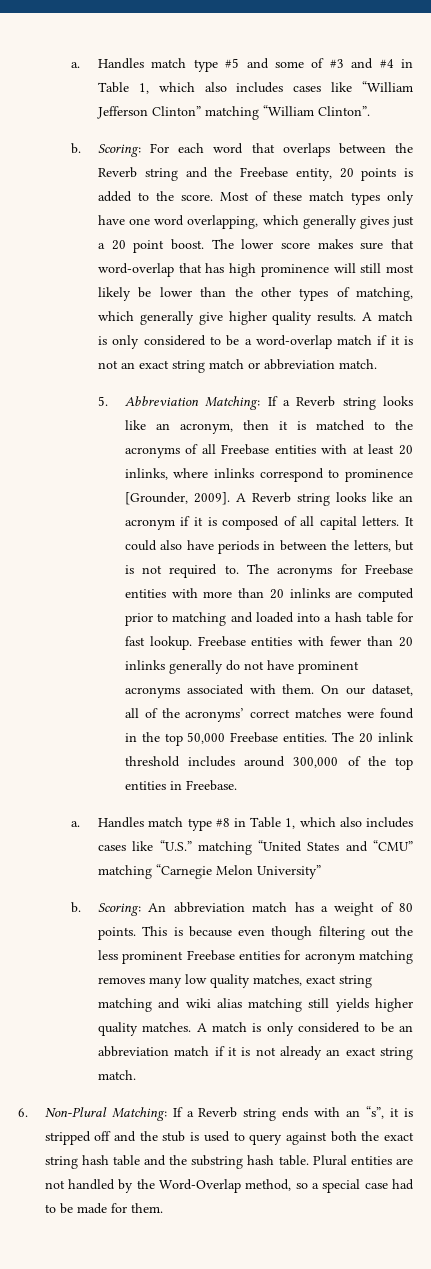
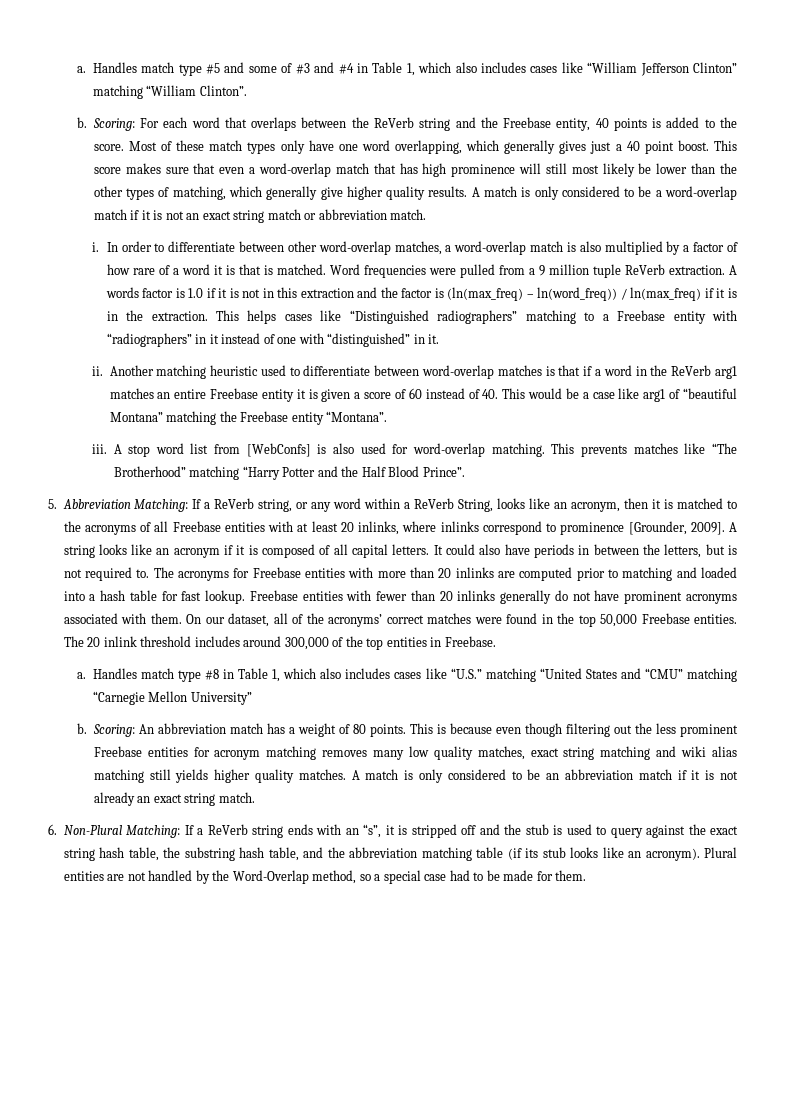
- Scoring: For each word that overlaps between the Reverb string and the Freebase entity, 20 points is added to the score.
+ Scoring: For each word that overlaps between the ReVerb string and the Freebase entity, 40 points is added to the score.
- Most of these match types only have one word overlapping, which generally gives just a 20 point boost.
+ Most of these match types only have one word overlapping, which generally gives just a 40 point boost.
- The lower score makes sure that word-overlap that has high prominence will still most likely be lower than the other types of matching, which generally give higher quality results.
+ This score makes sure that even a word-overlap match that has high prominence will still most likely be lower than the other types of matching, which generally give higher quality results.
- 5. Abbreviation Matching: If a Reverb string looks like an acronym, then it is matched to the acronyms of all Freebase entities with at least 20 inlinks, where inlinks correspond to prominence [Grounder, 2009].
+ i. In order to differentiate between other word-overlap matches, a word-overlap match is also multiplied by a factor of how rare of a word it is that is matched. Word frequencies were pulled from a 9 million tuple ReVerb extraction. A words factor is 1.0 if it is not in this extraction and the factor is (ln(max_freq) – ln(word_freq)) / ln(max_freq) if it is in the extraction. This helps cases like “Distinguished radiographers” matching to a Freebase entity with “radiographers” in it instead of one with “distinguished” in it.
+ ii. Another matching heuristic used to differentiate between word-overlap matches is that if a word in the ReVerb arg1 matches an entire Freebase entity it is given a score of 60 instead of 40. This would be a case like arg1 of “beautiful Montana” matching the Freebase entity “Montana”.
+ iii. A stop word list from [WebConfs] is also used for word-overlap matching. This prevents matches like “The Brotherhood” matching “Harry Potter and the Half Blood Prince”.
+ 5. Abbreviation Matching: If a ReVerb string, or any word within a ReVerb String, looks like an acronym, then it is matched to the acronyms of all Freebase entities with at least 20 inlinks, where inlinks correspond to prominence [Grounder, 2009].
- A Reverb string looks like an acronym if it is composed of all capital letters.
+ A string looks like an acronym if it is composed of all capital letters.
- Handles match type #8 in Table 1, which also includes cases like “U.S.” matching “United States and “CMU” matching “Carnegie Melon University”
+ Handles match type #8 in Table 1, which also includes cases like “U.S.” matching “United States and “CMU” matching “Carnegie Mellon University”
- 6. Non-Plural Matching: If a Reverb string ends with an “s”, it is stripped off and the stub is used to query against both the exact string hash table and the substring hash table.
+ 6. Non-Plural Matching: If a ReVerb string ends with an “s”, it is stripped off and the stub is used to query against the exact string hash table, the substring hash table, and the abbreviation matching table (if its stub looks like an acronym).

